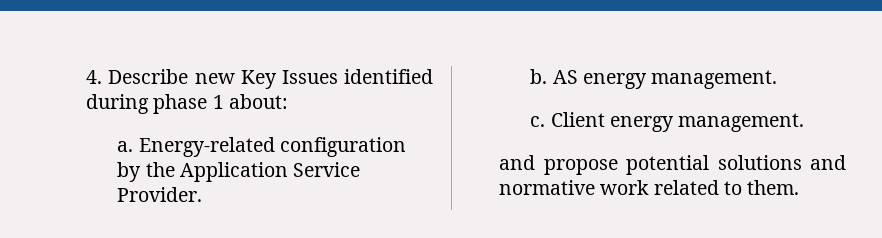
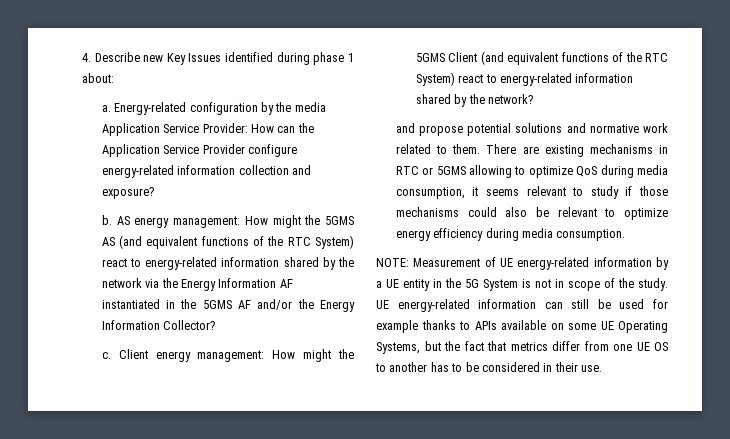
- Energy-related configuration by the Application Service Provider.
- b. AS energy management.
- c. Client energy management.
+ Energy-related configuration by the media Application Service Provider: How can the Application Service Provider configure energy-related information collection and exposure?
+ b. AS energy management: How might the 5GMS AS (and equivalent functions of the RTC System) react to energy-related information shared by the network via the Energy Information AF instantiated in the 5GMS AF and/or the Energy Information Collector?
+ c. Client energy management: How might the 5GMS Client (and equivalent functions of the RTC System) react to energy-related information shared by the network?
+ There are existing mechanisms in RTC or 5GMS allowing to optimize QoS during media consumption, it seems relevant to study if those mechanisms could also be relevant to optimize energy efficiency during media consumption.
+ NOTE: Measurement of UE energy-related information by a UE entity in the 5G System is not in scope of the study. UE energy-related information can still be used for example thanks to APIs available on some UE Operating Systems, but the fact that metrics differ from one UE OS to another has to be considered in their use.

